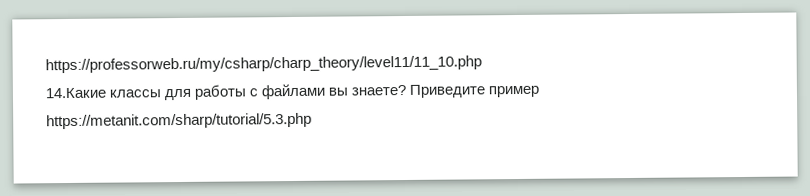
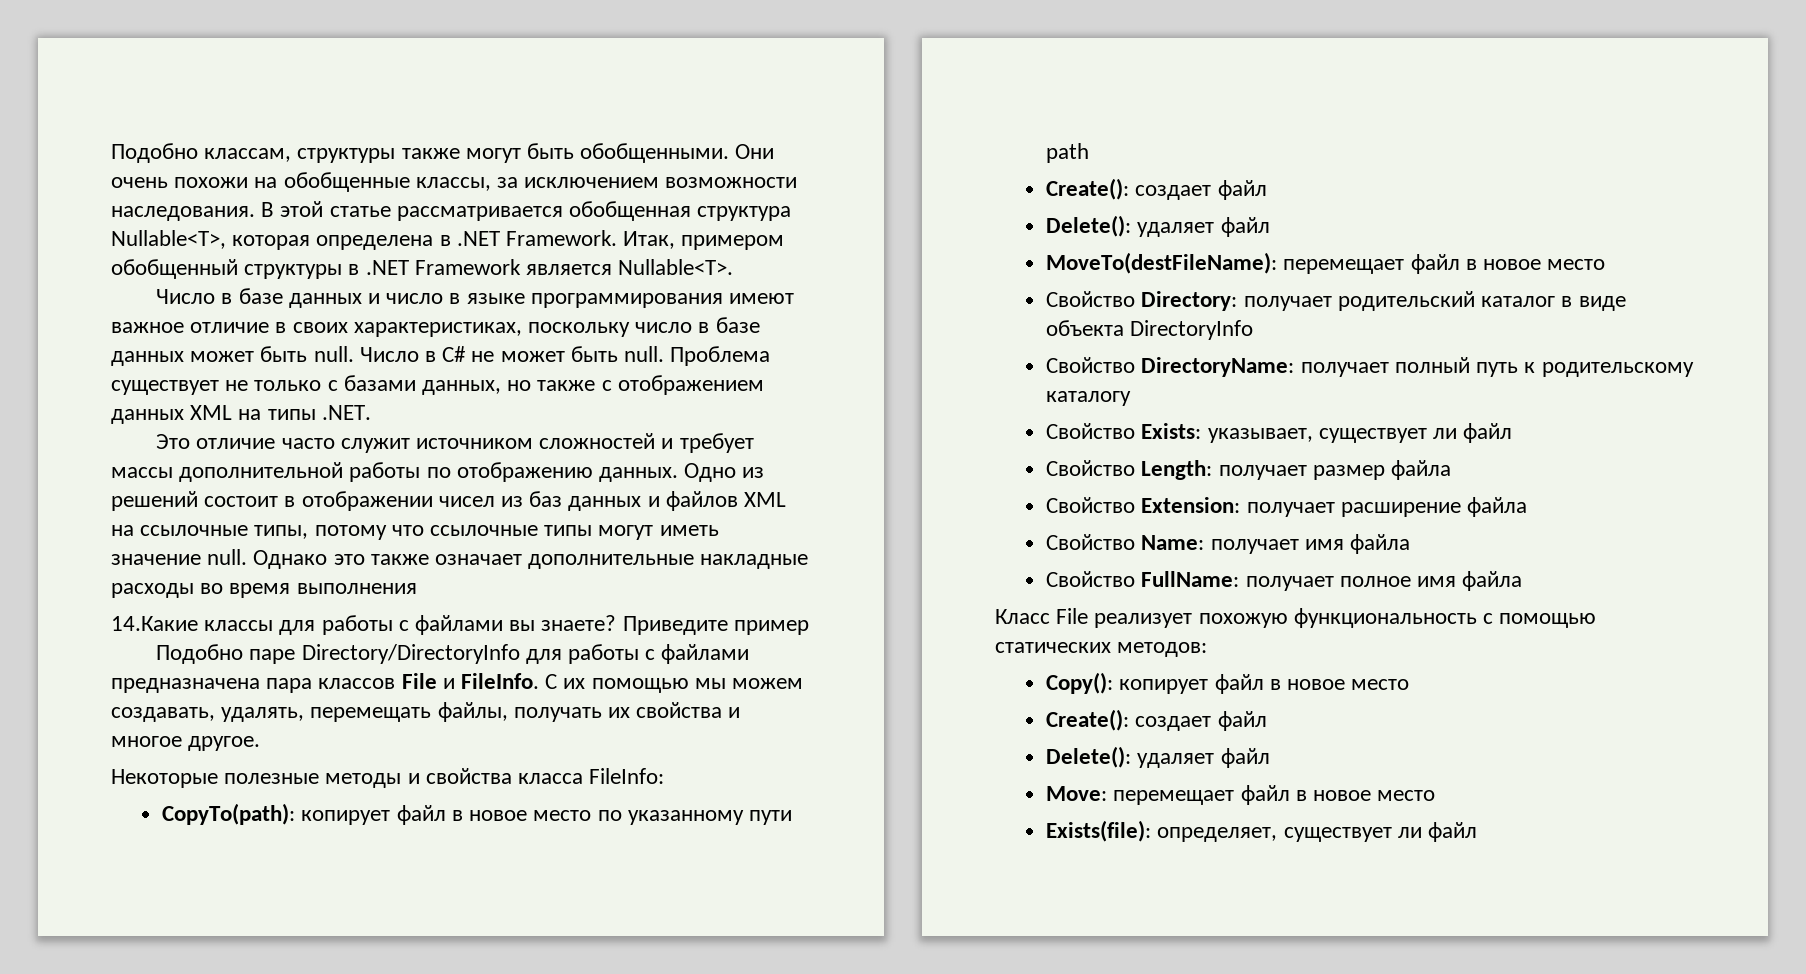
- https://professorweb.ru/my/csharp/charp_theory/level11/11_10.php
+ Подобно классам, структуры также могут быть обобщенными. Они очень похожи на обобщенные классы, за исключением возможности наследования. В этой статье рассматривается обобщенная структура Nullable<T>, которая определена в .NET Framework. Итак, примером обобщенный структуры в .NET Framework является Nullable<T>.
+ Число в базе данных и число в языке программирования имеют важное отличие в своих характеристиках, поскольку число в базе данных может быть null. Число в C# не может быть null. Проблема существует не только с базами данных, но также с отображением данных XML на типы .NET.
+ Это отличие часто служит источником сложностей и требует массы дополнительной работы по отображению данных. Одно из решений состоит в отображении чисел из баз данных и файлов XML на ссылочные типы, потому что ссылочные типы могут иметь значение null. Однако это также означает дополнительные накладные расходы во время выполнения
- https://metanit.com/sharp/tutorial/5.3.php
+ Подобно паре Directory/DirectoryInfo для работы с файлами предназначена пара классов File и FileInfo. С их помощью мы можем создавать, удалять, перемещать файлы, получать их свойства и многое другое.
+ Некоторые полезные методы и свойства класса FileInfo:
+ CopyTo(path): копирует файл в новое место по указанному пути path
+ Create(): создает файл
+ Delete(): удаляет файл
+ MoveTo(destFileName): перемещает файл в новое место
+ Свойство Directory: получает родительский каталог в виде объекта DirectoryInfo
+ Свойство DirectoryName: получает полный путь к родительскому каталогу
+ Свойство Exists: указывает, существует ли файл
+ Свойство Length: получает размер файла
+ Свойство Extension: получает расширение файла
+ Свойство Name: получает имя файла
+ Свойство FullName: получает полное имя файла
+ Класс File реализует похожую функциональность с помощью статических методов:
+ Copy(): копирует файл в новое место
+ Create(): создает файл
+ Delete(): удаляет файл
+ Move: перемещает файл в новое место
+ Exists(file): определяет, существует ли файл

